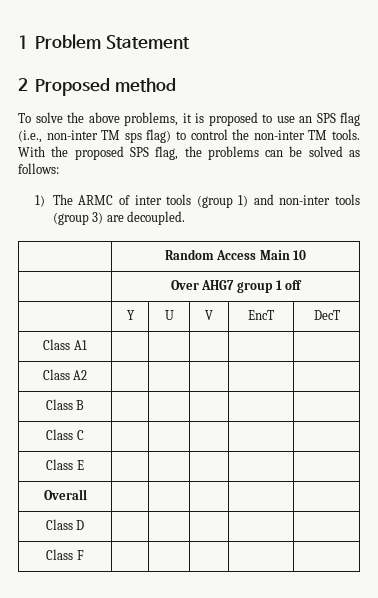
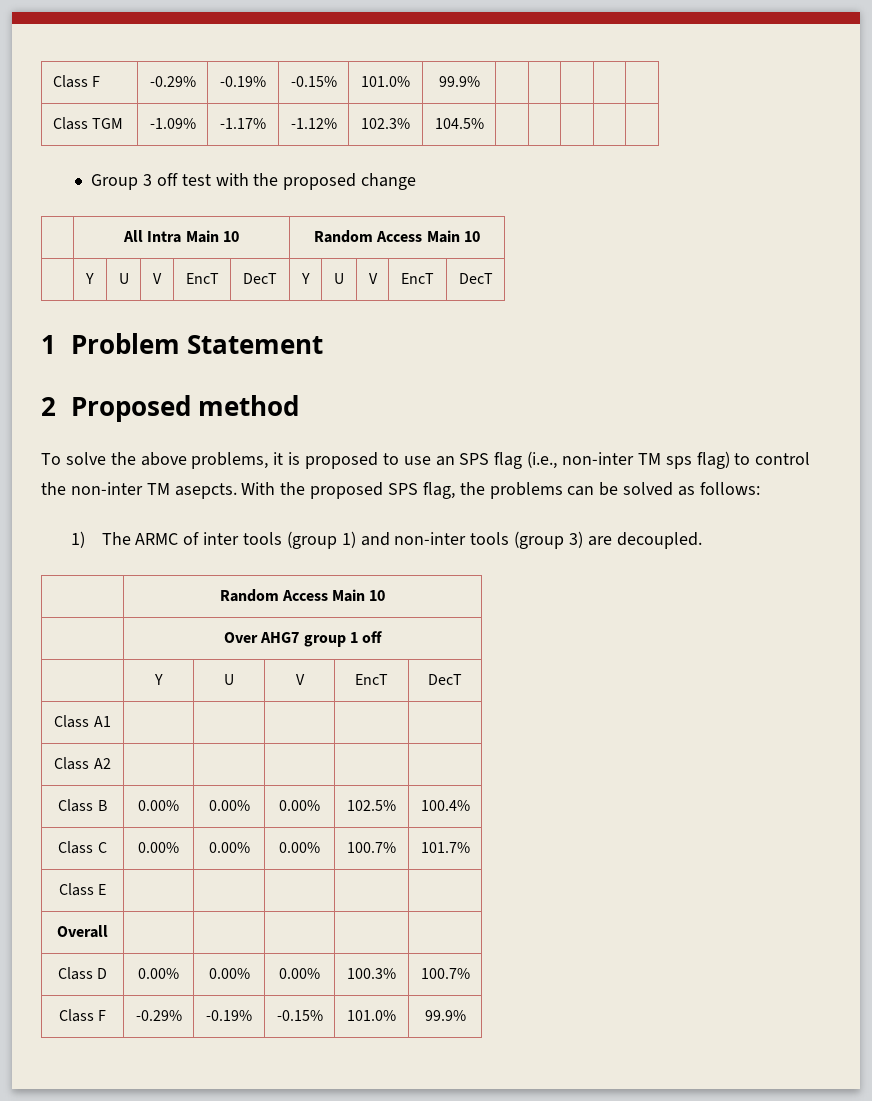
+ Class F | -0.29% | -0.19% | -0.15% | 101.0% | 99.9% | | | | |
+ Class TGM | -1.09% | -1.17% | -1.12% | 102.3% | 104.5% | | | | |
+ Group 3 off test with the proposed change
+ | All Intra Main 10 | Random Access Main 10
+ | Y | U | V | EncT | DecT | Y | U | V | EncT | DecT
- To solve the above problems, it is proposed to use an SPS flag (i.e., non-inter TM sps flag) to control the non-inter TM tools.
+ To solve the above problems, it is proposed to use an SPS flag (i.e., non-inter TM sps flag) to control the non-inter TM asepcts.
- Class B | | | | |
- Class C | | | | |
+ Class B | 0.00% | 0.00% | 0.00% | 102.5% | 100.4%
+ Class C | 0.00% | 0.00% | 0.00% | 100.7% | 101.7%
- Class D | | | | |
- Class F | | | | |
+ Class D | 0.00% | 0.00% | 0.00% | 100.3% | 100.7%
+ Class F | -0.29% | -0.19% | -0.15% | 101.0% | 99.9%

